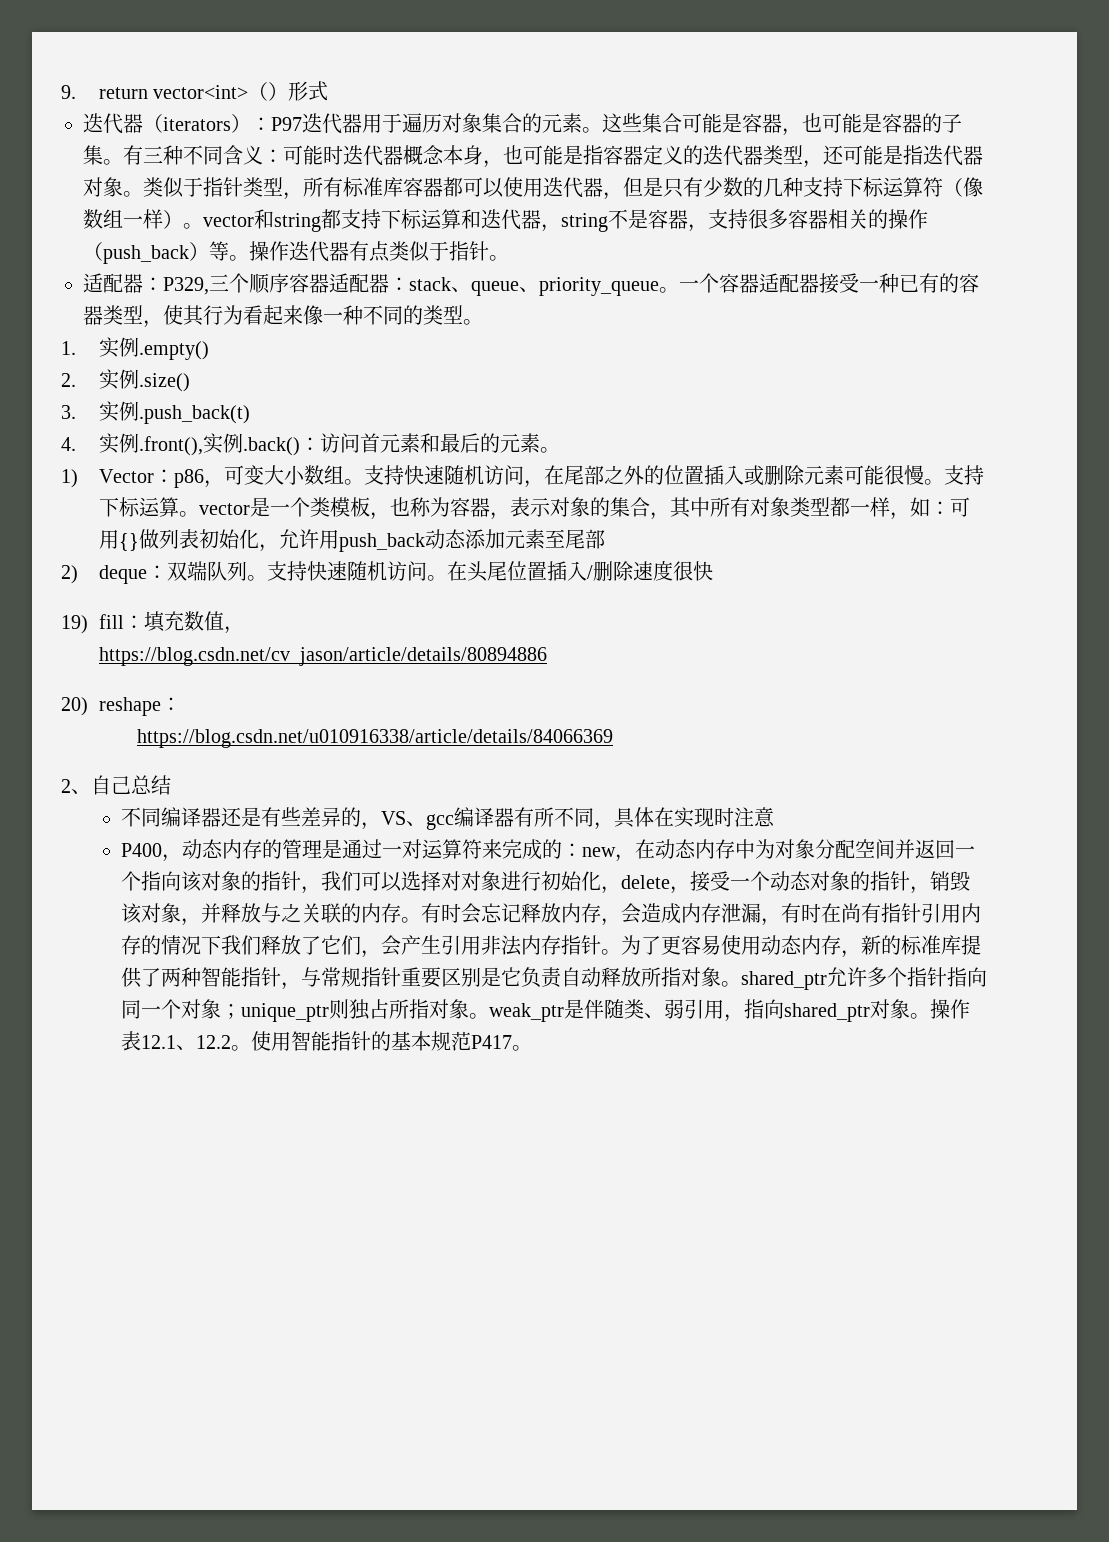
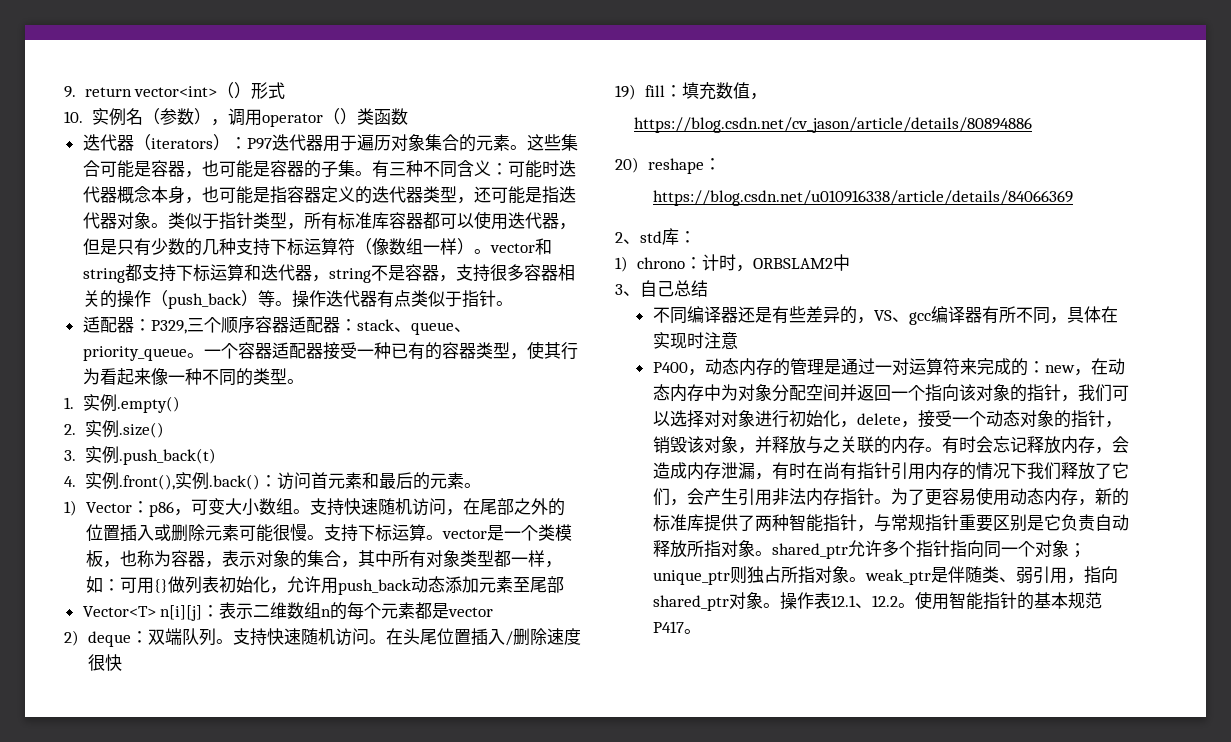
+ 10.实例名（参数），调用operator（）类函数
+ Vector<T> n[i][j]：表示二维数组n的每个元素都是vector
- 2、自己总结
+ 2、std库：
+ 1) chrono：计时，ORBSLAM2中
+ 3、自己总结

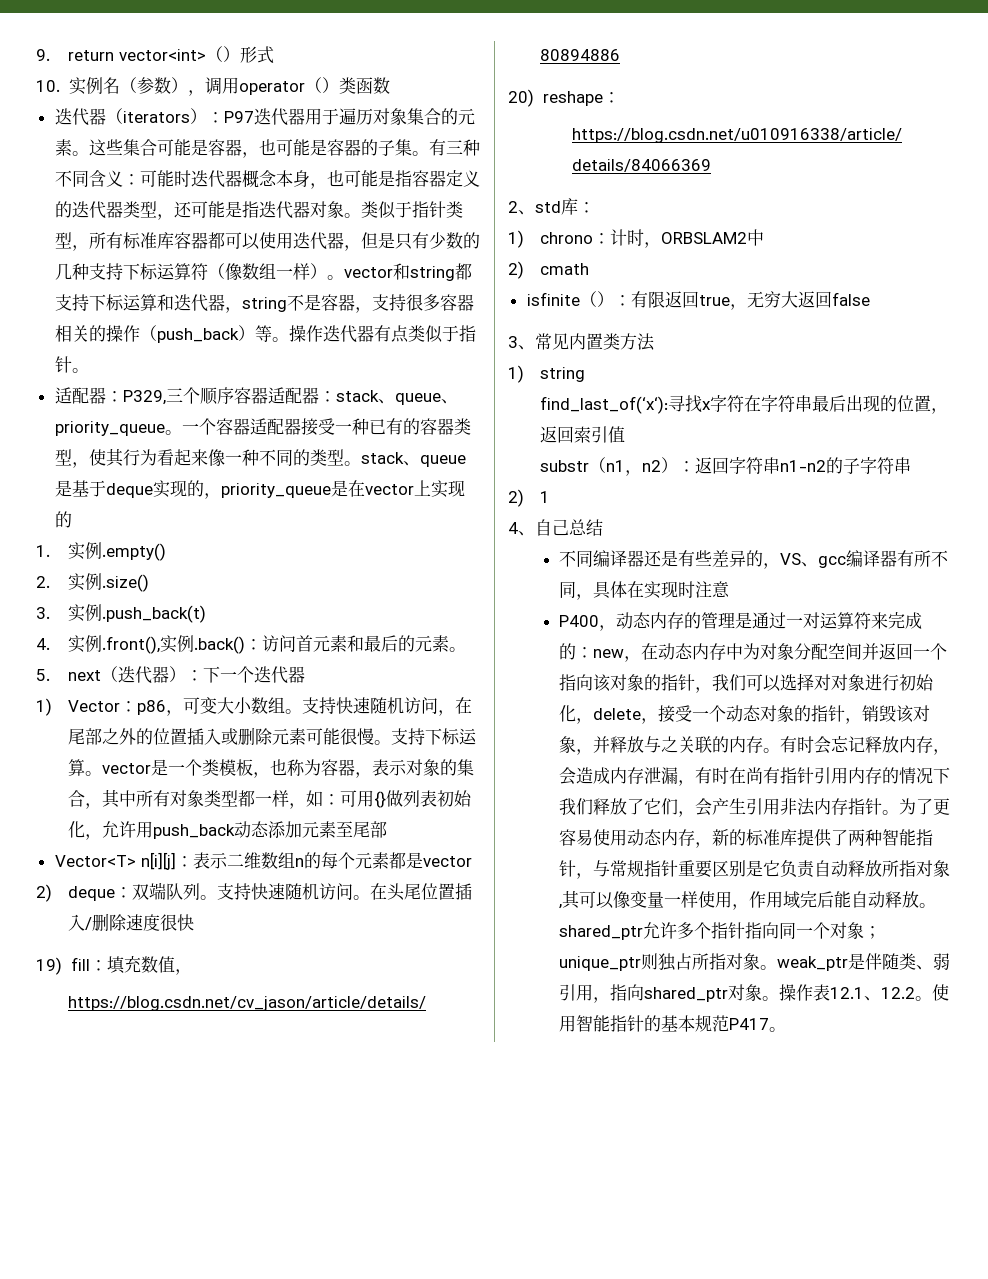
- 一个容器适配器接受一种已有的容器类型，使其行为看起来像一种不同的类型。
+ 一个容器适配器接受一种已有的容器类型，使其行为看起来像一种不同的类型。stack、queue是基于deque实现的，priority_queue是在vector上实现的
+ 5. next（迭代器）：下一个迭代器
- 3、自己总结
+ 2) cmath
+ isfinite（）：有限返回true，无穷大返回false
+ 3、常见内置类方法
+ 1) string
+ find_last_of(‘x‘):寻找x字符在字符串最后出现的位置，返回索引值
+ substr（n1，n2）：返回字符串n1-n2的子字符串
+ 2) 1
+ 4、自己总结
- 为了更容易使用动态内存，新的标准库提供了两种智能指针，与常规指针重要区别是它负责自动释放所指对象。shared_ptr允许多个指针指向同一个对象；unique_ptr则独占所指对象。weak_ptr是伴随类、弱引用，指向shared_ptr对象。
+ 为了更容易使用动态内存，新的标准库提供了两种智能指针，与常规指针重要区别是它负责自动释放所指对象,其可以像变量一样使用，作用域完后能自动释放。shared_ptr允许多个指针指向同一个对象；unique_ptr则独占所指对象。weak_ptr是伴随类、弱引用，指向shared_ptr对象。

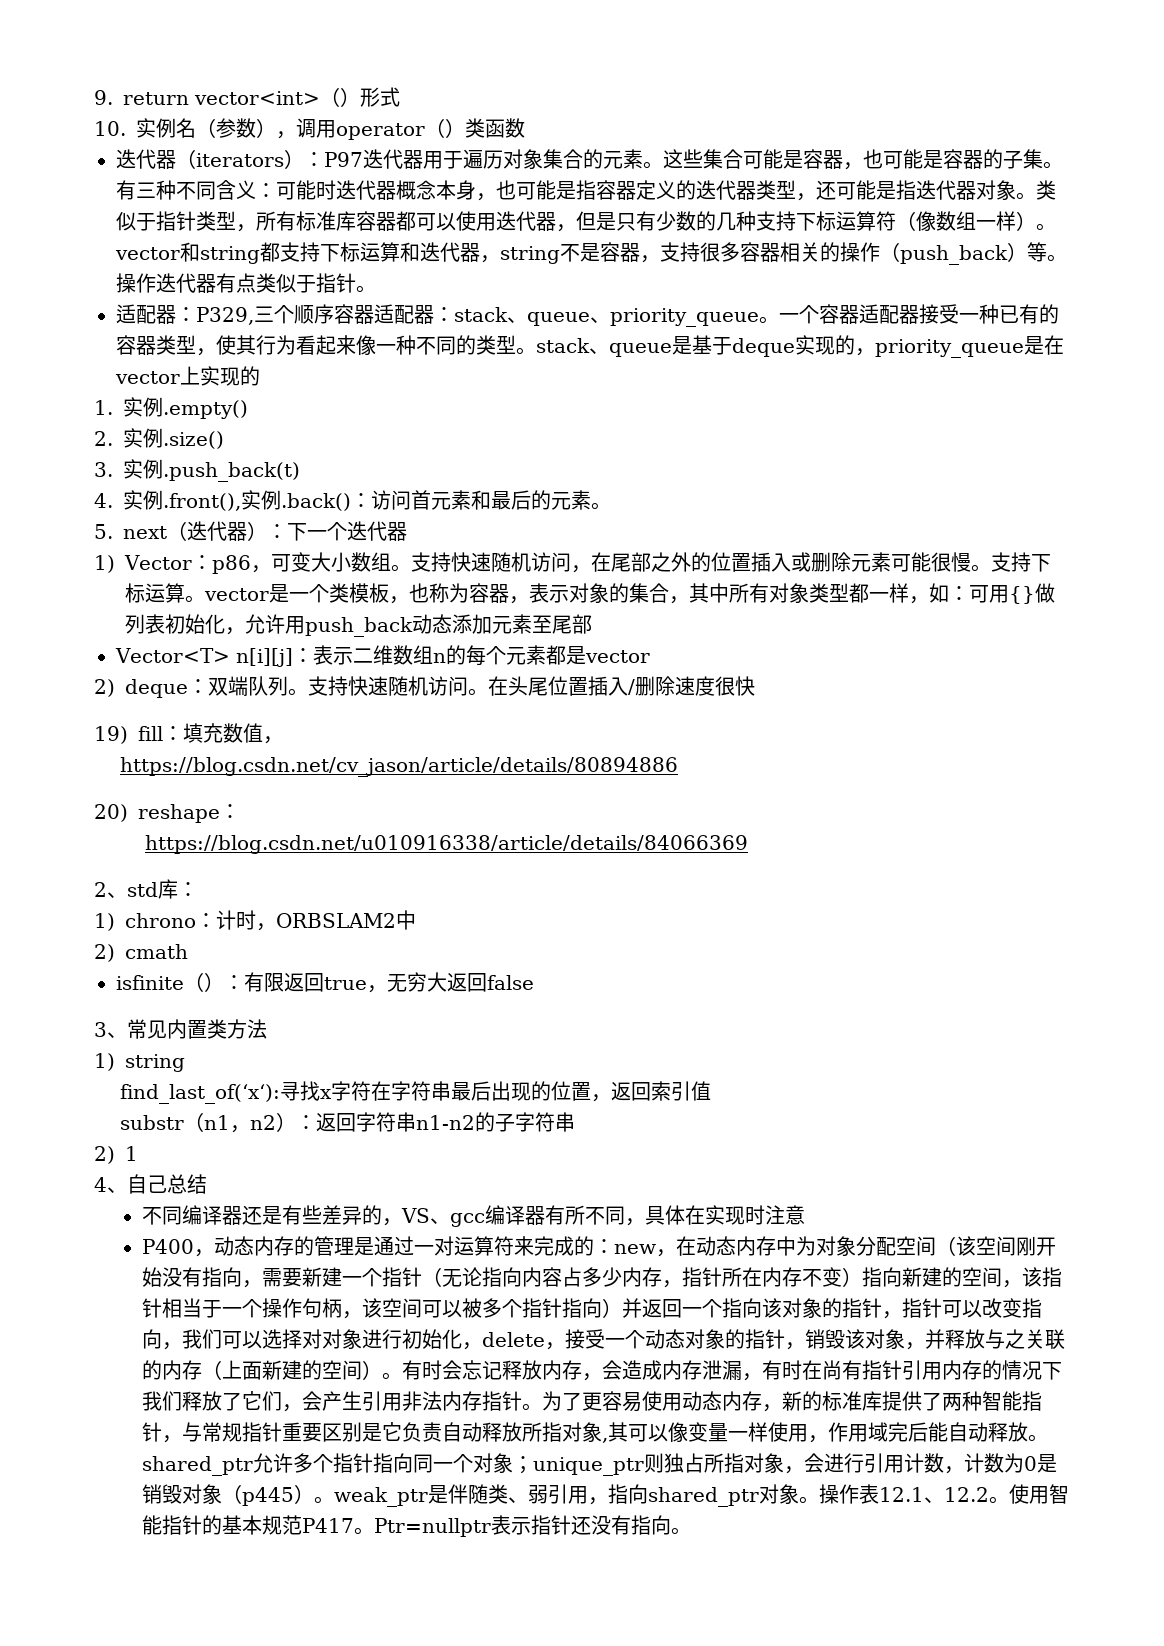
- P400，动态内存的管理是通过一对运算符来完成的：new，在动态内存中为对象分配空间并返回一个指向该对象的指针，我们可以选择对对象进行初始化，delete，接受一个动态对象的指针，销毁该对象，并释放与之关联的内存。
+ P400，动态内存的管理是通过一对运算符来完成的：new，在动态内存中为对象分配空间（该空间刚开始没有指向，需要新建一个指针（无论指向内容占多少内存，指针所在内存不变）指向新建的空间，该指针相当于一个操作句柄，该空间可以被多个指针指向）并返回一个指向该对象的指针，指针可以改变指向，我们可以选择对对象进行初始化，delete，接受一个动态对象的指针，销毁该对象，并释放与之关联的内存（上面新建的空间）。
- 为了更容易使用动态内存，新的标准库提供了两种智能指针，与常规指针重要区别是它负责自动释放所指对象,其可以像变量一样使用，作用域完后能自动释放。shared_ptr允许多个指针指向同一个对象；unique_ptr则独占所指对象。weak_ptr是伴随类、弱引用，指向shared_ptr对象。
+ 为了更容易使用动态内存，新的标准库提供了两种智能指针，与常规指针重要区别是它负责自动释放所指对象,其可以像变量一样使用，作用域完后能自动释放。shared_ptr允许多个指针指向同一个对象；unique_ptr则独占所指对象，会进行引用计数，计数为0是销毁对象（p445）。weak_ptr是伴随类、弱引用，指向shared_ptr对象。
+ Ptr=nullptr表示指针还没有指向。

